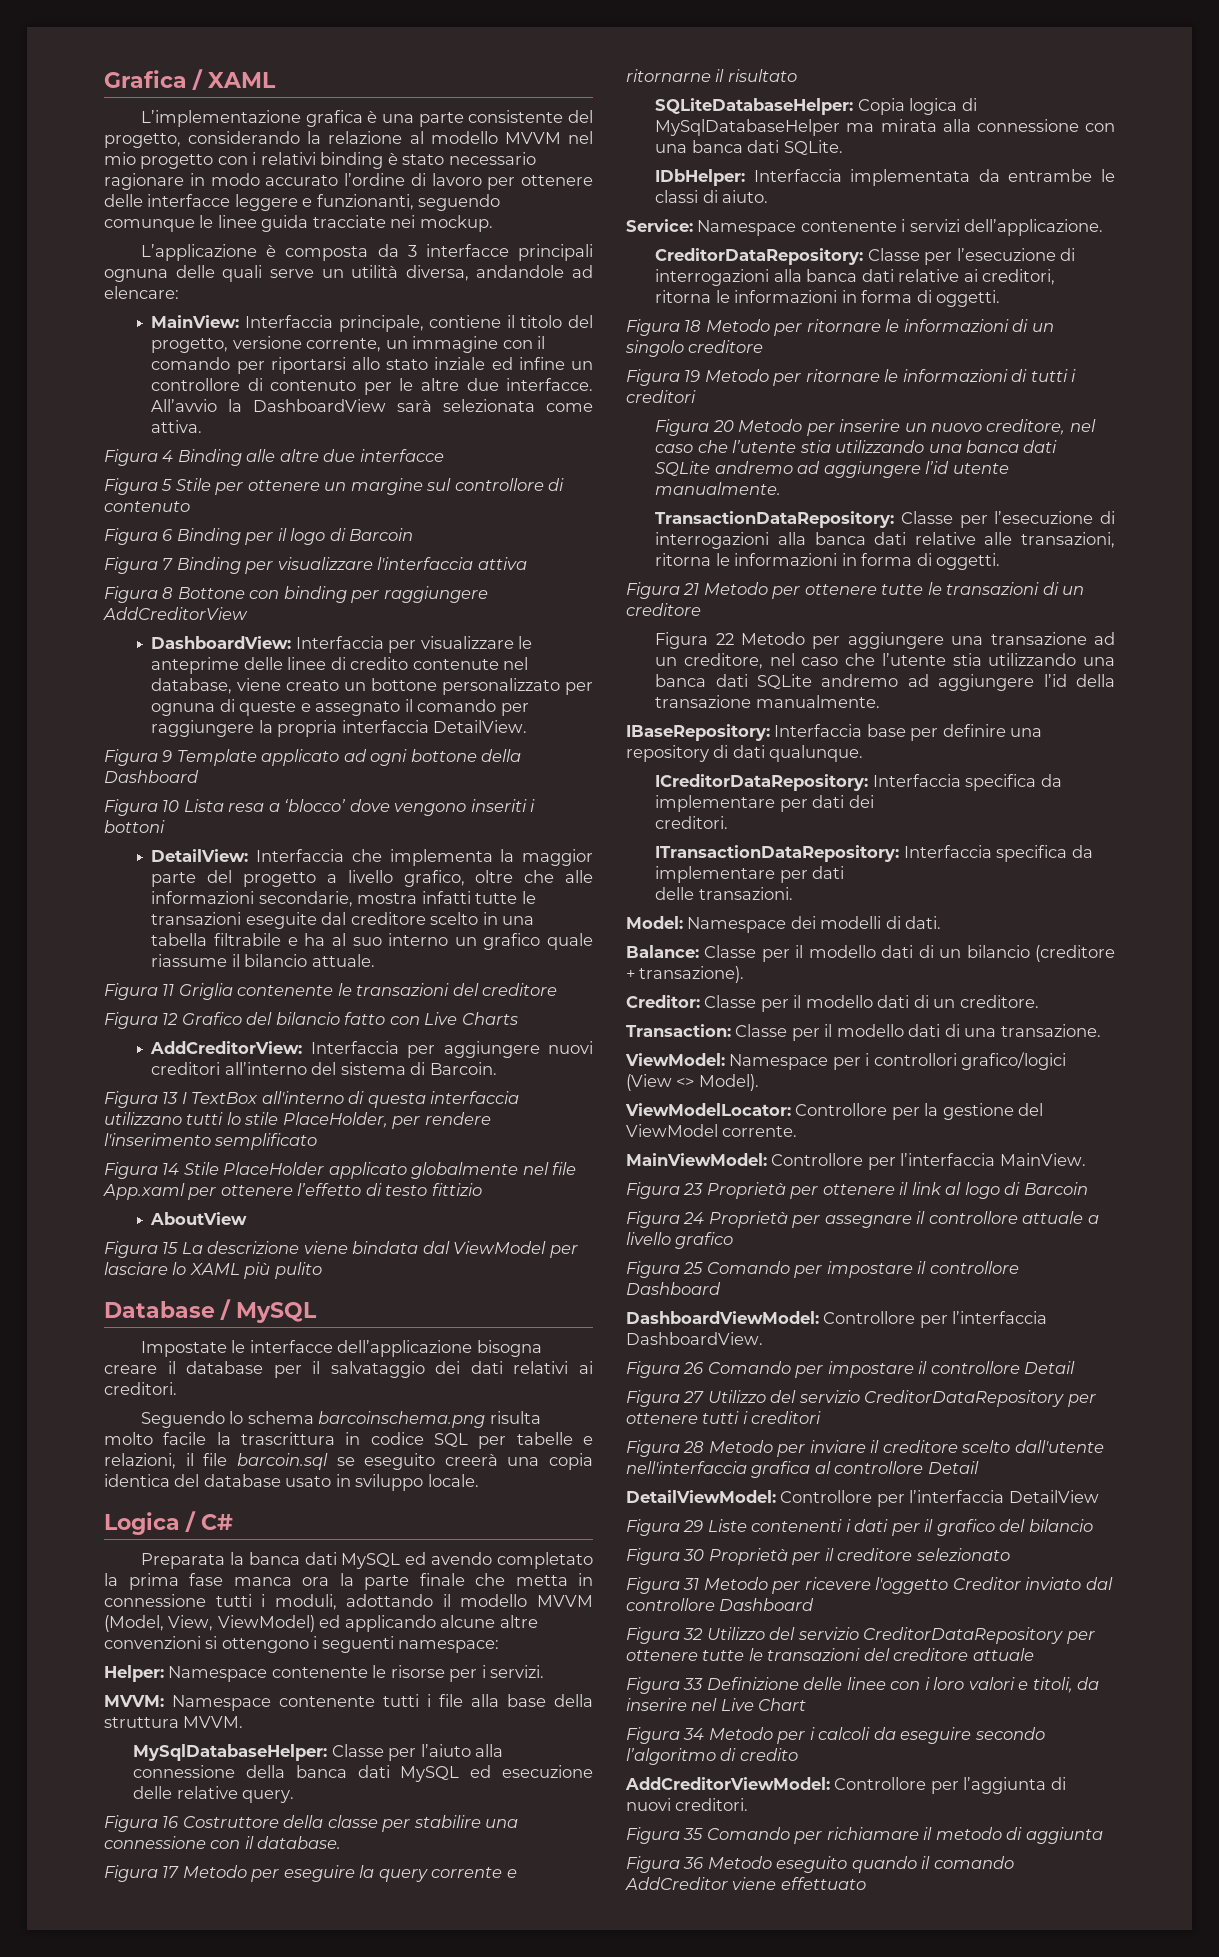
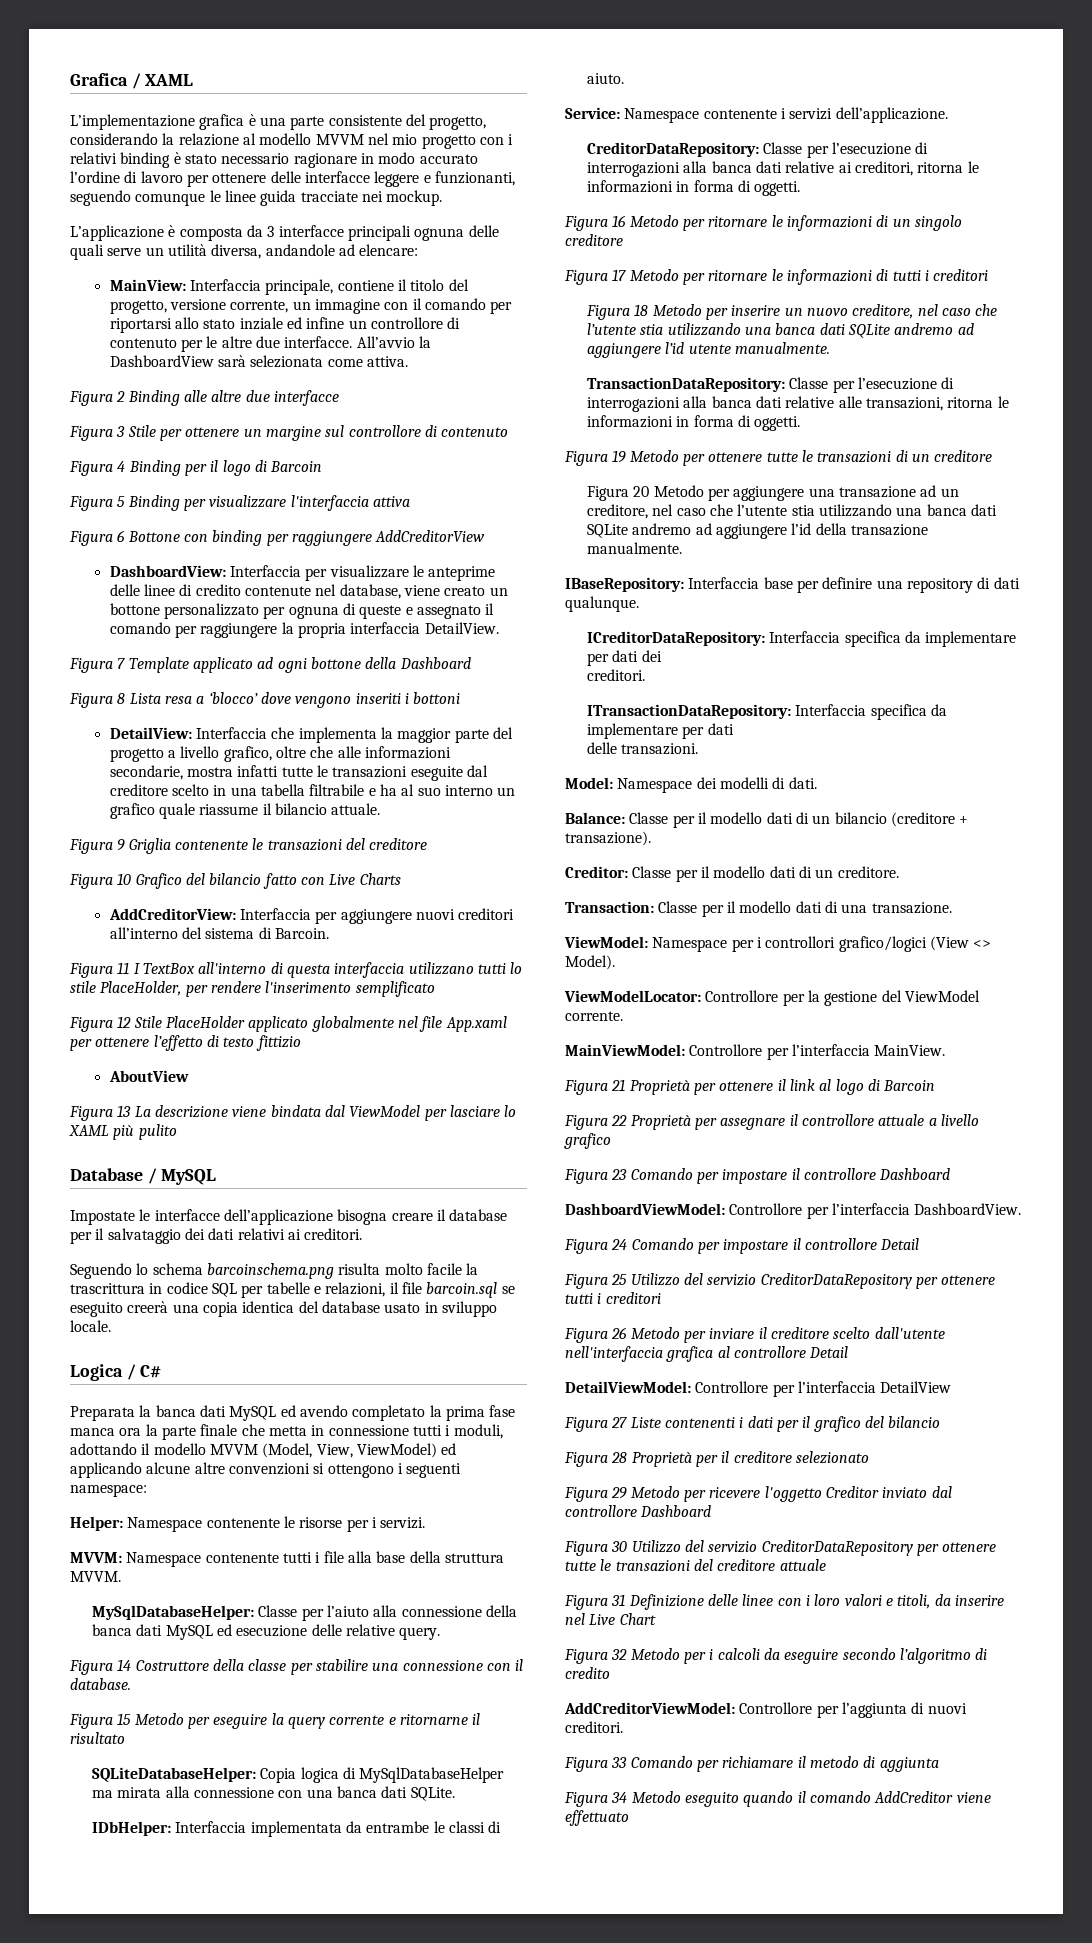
- Figura 4 Binding alle altre due interfacce
+ Figura 2 Binding alle altre due interfacce
- Figura 5 Stile per ottenere un margine sul controllore di contenuto
+ Figura 3 Stile per ottenere un margine sul controllore di contenuto
- Figura 6 Binding per il logo di Barcoin
+ Figura 4 Binding per il logo di Barcoin
- Figura 7 Binding per visualizzare l'interfaccia attiva
+ Figura 5 Binding per visualizzare l'interfaccia attiva
- Figura 8 Bottone con binding per raggiungere AddCreditorView
+ Figura 6 Bottone con binding per raggiungere AddCreditorView
- Figura 9 Template applicato ad ogni bottone della Dashboard
+ Figura 7 Template applicato ad ogni bottone della Dashboard
- Figura 10 Lista resa a ‘blocco’ dove vengono inseriti i bottoni
+ Figura 8 Lista resa a ‘blocco’ dove vengono inseriti i bottoni
- Figura 11 Griglia contenente le transazioni del creditore
+ Figura 9 Griglia contenente le transazioni del creditore
- Figura 12 Grafico del bilancio fatto con Live Charts
+ Figura 10 Grafico del bilancio fatto con Live Charts
- Figura 13 I TextBox all'interno di questa interfaccia utilizzano tutti lo stile PlaceHolder, per rendere l'inserimento semplificato
+ Figura 11 I TextBox all'interno di questa interfaccia utilizzano tutti lo stile PlaceHolder, per rendere l'inserimento semplificato
- Figura 14 Stile PlaceHolder applicato globalmente nel file App.xaml per ottenere l’effetto di testo fittizio
+ Figura 12 Stile PlaceHolder applicato globalmente nel file App.xaml per ottenere l’effetto di testo fittizio
- Figura 15 La descrizione viene bindata dal ViewModel per lasciare lo XAML più pulito
+ Figura 13 La descrizione viene bindata dal ViewModel per lasciare lo XAML più pulito
- Figura 16 Costruttore della classe per stabilire una connessione con il database.
+ Figura 14 Costruttore della classe per stabilire una connessione con il database.
- Figura 17 Metodo per eseguire la query corrente e ritornarne il risultato
+ Figura 15 Metodo per eseguire la query corrente e ritornarne il risultato
- Figura 18 Metodo per ritornare le informazioni di un singolo creditore
+ Figura 16 Metodo per ritornare le informazioni di un singolo creditore
- Figura 19 Metodo per ritornare le informazioni di tutti i creditori
+ Figura 17 Metodo per ritornare le informazioni di tutti i creditori
- Figura 20 Metodo per inserire un nuovo creditore, nel caso che l’utente stia utilizzando una banca dati SQLite andremo ad aggiungere l’id utente manualmente.
+ Figura 18 Metodo per inserire un nuovo creditore, nel caso che l’utente stia utilizzando una banca dati SQLite andremo ad aggiungere l’id utente manualmente.
- Figura 21 Metodo per ottenere tutte le transazioni di un creditore
+ Figura 19 Metodo per ottenere tutte le transazioni di un creditore
- Figura 22 Metodo per aggiungere una transazione ad un creditore, nel caso che l’utente stia utilizzando una banca dati SQLite andremo ad aggiungere l’id della transazione manualmente.
+ Figura 20 Metodo per aggiungere una transazione ad un creditore, nel caso che l’utente stia utilizzando una banca dati SQLite andremo ad aggiungere l’id della transazione manualmente.
- Figura 23 Proprietà per ottenere il link al logo di Barcoin
+ Figura 21 Proprietà per ottenere il link al logo di Barcoin
- Figura 24 Proprietà per assegnare il controllore attuale a livello grafico
+ Figura 22 Proprietà per assegnare il controllore attuale a livello grafico
- Figura 25 Comando per impostare il controllore Dashboard
+ Figura 23 Comando per impostare il controllore Dashboard
- Figura 26 Comando per impostare il controllore Detail
+ Figura 24 Comando per impostare il controllore Detail
- Figura 27 Utilizzo del servizio CreditorDataRepository per ottenere tutti i creditori
+ Figura 25 Utilizzo del servizio CreditorDataRepository per ottenere tutti i creditori
- Figura 28 Metodo per inviare il creditore scelto dall'utente nell'interfaccia grafica al controllore Detail
+ Figura 26 Metodo per inviare il creditore scelto dall'utente nell'interfaccia grafica al controllore Detail
- Figura 29 Liste contenenti i dati per il grafico del bilancio
+ Figura 27 Liste contenenti i dati per il grafico del bilancio
- Figura 30 Proprietà per il creditore selezionato
+ Figura 28 Proprietà per il creditore selezionato
- Figura 31 Metodo per ricevere l'oggetto Creditor inviato dal controllore Dashboard
+ Figura 29 Metodo per ricevere l'oggetto Creditor inviato dal controllore Dashboard
- Figura 32 Utilizzo del servizio CreditorDataRepository per ottenere tutte le transazioni del creditore attuale
+ Figura 30 Utilizzo del servizio CreditorDataRepository per ottenere tutte le transazioni del creditore attuale
- Figura 33 Definizione delle linee con i loro valori e titoli, da inserire nel Live Chart
+ Figura 31 Definizione delle linee con i loro valori e titoli, da inserire nel Live Chart
- Figura 34 Metodo per i calcoli da eseguire secondo l’algoritmo di credito
+ Figura 32 Metodo per i calcoli da eseguire secondo l’algoritmo di credito
- Figura 35 Comando per richiamare il metodo di aggiunta
+ Figura 33 Comando per richiamare il metodo di aggiunta
- Figura 36 Metodo eseguito quando il comando AddCreditor viene effettuato
+ Figura 34 Metodo eseguito quando il comando AddCreditor viene effettuato

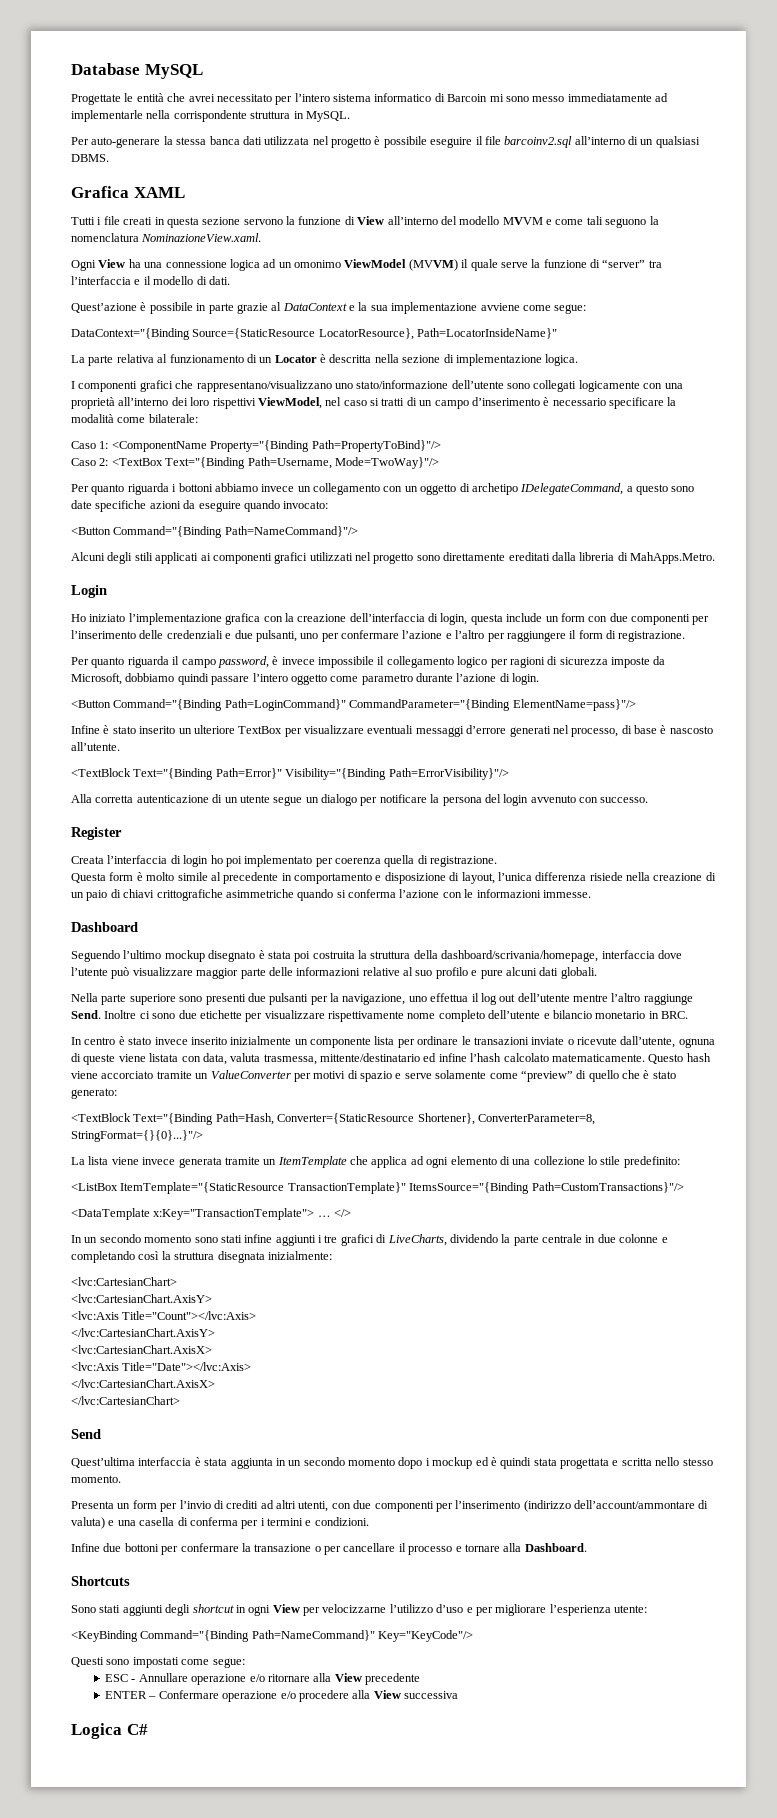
- Grafica / XAML
- L’implementazione grafica è una parte consistente del progetto, considerando la relazione al modello MVVM nel mio progetto con i relativi binding è stato necessario ragionare in modo accurato l’ordine di lavoro per ottenere delle interfacce leggere e funzionanti, seguendo comunque le linee guida tracciate nei mockup.
- L’applicazione è composta da 3 interfacce principali ognuna delle quali serve un utilità diversa, andandole ad elencare:
- MainView: Interfaccia principale, contiene il titolo del progetto, versione corrente, un immagine con il comando per riportarsi allo stato inziale ed infine un controllore di contenuto per le altre due interfacce. All’avvio la DashboardView sarà selezionata come attiva.
- Figura 2 Binding alle altre due interfacce
- Figura 3 Stile per ottenere un margine sul controllore di contenuto
- Figura 4 Binding per il logo di Barcoin
- Figura 5 Binding per visualizzare l'interfaccia attiva
- Figura 6 Bottone con binding per raggiungere AddCreditorView
- DashboardView: Interfaccia per visualizzare le anteprime delle linee di credito contenute nel database, viene creato un bottone personalizzato per ognuna di queste e assegnato il comando per raggiungere la propria interfaccia DetailView.
- Figura 7 Template applicato ad ogni bottone della Dashboard
- Figura 8 Lista resa a ‘blocco’ dove vengono inseriti i bottoni
- DetailView: Interfaccia che implementa la maggior parte del progetto a livello grafico, oltre che alle informazioni secondarie, mostra infatti tutte le transazioni eseguite dal creditore scelto in una tabella filtrabile e ha al suo interno un grafico quale riassume il bilancio attuale.
- Figura 9 Griglia contenente le transazioni del creditore
- Figura 10 Grafico del bilancio fatto con Live Charts
- AddCreditorView: Interfaccia per aggiungere nuovi creditori all’interno del sistema di Barcoin.
- Figura 11 I TextBox all'interno di questa interfaccia utilizzano tutti lo stile PlaceHolder, per rendere l'inserimento semplificato
- Figura 12 Stile PlaceHolder applicato globalmente nel file App.xaml per ottenere l’effetto di testo fittizio
- AboutView
- Figura 13 La descrizione viene bindata dal ViewModel per lasciare lo XAML più pulito
- Database / MySQL
- Impostate le interfacce dell’applicazione bisogna creare il database per il salvataggio dei dati relativi ai creditori.
- Seguendo lo schema barcoinschema.png risulta molto facile la trascrittura in codice SQL per tabelle e relazioni, il file barcoin.sql se eseguito creerà una copia identica del database usato in sviluppo locale.
+ Database MySQL
+ Progettate le entità che avrei necessitato per l’intero sistema informatico di Barcoin mi sono messo immediatamente ad implementarle nella corrispondente struttura in MySQL.
+ Per auto-generare la stessa banca dati utilizzata nel progetto è possibile eseguire il file barcoinv2.sql all’interno di un qualsiasi DBMS.
+ Grafica XAML
+ Tutti i file creati in questa sezione servono la funzione di View all’interno del modello MVVM e come tali seguono la nomenclatura NominazioneView.xaml.
+ Ogni View ha una connessione logica ad un omonimo ViewModel (MVVM) il quale serve la funzione di “server” tra l’interfaccia e il modello di dati.
+ Quest’azione è possibile in parte grazie al DataContext e la sua implementazione avviene come segue:
+ DataContext="{Binding Source={StaticResource LocatorResource}, Path=LocatorInsideName}"
+ La parte relativa al funzionamento di un Locator è descritta nella sezione di implementazione logica.
+ I componenti grafici che rappresentano/visualizzano uno stato/informazione dell’utente sono collegati logicamente con una proprietà all’interno dei loro rispettivi ViewModel, nel caso si tratti di un campo d’inserimento è necessario specificare la modalità come bilaterale:
+ Caso 1: <ComponentName Property="{Binding Path=PropertyToBind}"/>
+ Caso 2: <TextBox Text="{Binding Path=Username, Mode=TwoWay}"/>
+ Per quanto riguarda i bottoni abbiamo invece un collegamento con un oggetto di archetipo IDelegateCommand, a questo sono date specifiche azioni da eseguire quando invocato:
+ <Button Command="{Binding Path=NameCommand}"/>
+ Alcuni degli stili applicati ai componenti grafici utilizzati nel progetto sono direttamente ereditati dalla libreria di MahApps.Metro.
+ Login
+ Ho iniziato l’implementazione grafica con la creazione dell’interfaccia di login, questa include un form con due componenti per l’inserimento delle credenziali e due pulsanti, uno per confermare l’azione e l’altro per raggiungere il form di registrazione.
+ Per quanto riguarda il campo password, è invece impossibile il collegamento logico per ragioni di sicurezza imposte da Microsoft, dobbiamo quindi passare l’intero oggetto come parametro durante l’azione di login.
+ <Button Command="{Binding Path=LoginCommand}" CommandParameter="{Binding ElementName=pass}"/>
+ Infine è stato inserito un ulteriore TextBox per visualizzare eventuali messaggi d’errore generati nel processo, di base è nascosto all’utente.
+ <TextBlock Text="{Binding Path=Error}" Visibility="{Binding Path=ErrorVisibility}"/>
+ Alla corretta autenticazione di un utente segue un dialogo per notificare la persona del login avvenuto con successo.
+ Register
+ Creata l’interfaccia di login ho poi implementato per coerenza quella di registrazione.
+ Questa form è molto simile al precedente in comportamento e disposizione di layout, l’unica differenza risiede nella creazione di un paio di chiavi crittografiche asimmetriche quando si conferma l’azione con le informazioni immesse.
+ Dashboard
+ Seguendo l’ultimo mockup disegnato è stata poi costruita la struttura della dashboard/scrivania/homepage, interfaccia dove l’utente può visualizzare maggior parte delle informazioni relative al suo profilo e pure alcuni dati globali.
+ Nella parte superiore sono presenti due pulsanti per la navigazione, uno effettua il log out dell’utente mentre l’altro raggiunge Send. Inoltre ci sono due etichette per visualizzare rispettivamente nome completo dell’utente e bilancio monetario in BRC.
+ In centro è stato invece inserito inizialmente un componente lista per ordinare le transazioni inviate o ricevute dall’utente, ognuna di queste viene listata con data, valuta trasmessa, mittente/destinatario ed infine l’hash calcolato matematicamente. Questo hash viene accorciato tramite un ValueConverter per motivi di spazio e serve solamente come “preview” di quello che è stato generato:
+ <TextBlock Text="{Binding Path=Hash, Converter={StaticResource Shortener}, ConverterParameter=8, StringFormat={}{0}...}"/>
+ La lista viene invece generata tramite un ItemTemplate che applica ad ogni elemento di una collezione lo stile predefinito:
+ <ListBox ItemTemplate="{StaticResource TransactionTemplate}" ItemsSource="{Binding Path=CustomTransactions}"/>
+ <DataTemplate x:Key="TransactionTemplate"> … </>
+ In un secondo momento sono stati infine aggiunti i tre grafici di LiveCharts, dividendo la parte centrale in due colonne e completando così la struttura disegnata inizialmente:
+ <lvc:CartesianChart>
+ <lvc:CartesianChart.AxisY>
+ <lvc:Axis Title="Count"></lvc:Axis>
+ </lvc:CartesianChart.AxisY>
+ <lvc:CartesianChart.AxisX>
+ <lvc:Axis Title="Date"></lvc:Axis>
+ </lvc:CartesianChart.AxisX>
+ </lvc:CartesianChart>
+ Send
+ Quest’ultima interfaccia è stata aggiunta in un secondo momento dopo i mockup ed è quindi stata progettata e scritta nello stesso momento.
+ Presenta un form per l’invio di crediti ad altri utenti, con due componenti per l’inserimento (indirizzo dell’account/ammontare di valuta) e una casella di conferma per i termini e condizioni.
+ Infine due bottoni per confermare la transazione o per cancellare il processo e tornare alla Dashboard.
+ Shortcuts
+ Sono stati aggiunti degli shortcut in ogni View per velocizzarne l’utilizzo d’uso e per migliorare l’esperienza utente:
+ <KeyBinding Command="{Binding Path=NameCommand}" Key="KeyCode"/>
+ Questi sono impostati come segue:
+ ESC - Annullare operazione e/o ritornare alla View precedente
+ ENTER – Confermare operazione e/o procedere alla View successiva
- Logica / C#
+ Logica C#
- Preparata la banca dati MySQL ed avendo completato la prima fase manca ora la parte finale che metta in connessione tutti i moduli, adottando il modello MVVM (Model, View, ViewModel) ed applicando alcune altre convenzioni si ottengono i seguenti namespace:
- Helper: Namespace contenente le risorse per i servizi.
- MVVM: Namespace contenente tutti i file alla base della struttura MVVM.
- MySqlDatabaseHelper: Classe per l’aiuto alla connessione della banca dati MySQL ed esecuzione delle relative query.
- Figura 14 Costruttore della classe per stabilire una connessione con il database.
- Figura 15 Metodo per eseguire la query corrente e ritornarne il risultato
- SQLiteDatabaseHelper: Copia logica di MySqlDatabaseHelper ma mirata alla connessione con una banca dati SQLite.
- IDbHelper: Interfaccia implementata da entrambe le classi di aiuto.
- Service: Namespace contenente i servizi dell’applicazione.
- CreditorDataRepository: Classe per l’esecuzione di interrogazioni alla banca dati relative ai creditori, ritorna le informazioni in forma di oggetti.
- Figura 16 Metodo per ritornare le informazioni di un singolo creditore
- Figura 17 Metodo per ritornare le informazioni di tutti i creditori
- Figura 18 Metodo per inserire un nuovo creditore, nel caso che l’utente stia utilizzando una banca dati SQLite andremo ad aggiungere l’id utente manualmente.
- TransactionDataRepository: Classe per l’esecuzione di interrogazioni alla banca dati relative alle transazioni, ritorna le informazioni in forma di oggetti.
- Figura 19 Metodo per ottenere tutte le transazioni di un creditore
- Figura 20 Metodo per aggiungere una transazione ad un creditore, nel caso che l’utente stia utilizzando una banca dati SQLite andremo ad aggiungere l’id della transazione manualmente.
- IBaseRepository: Interfaccia base per definire una repository di dati qualunque.
- ICreditorDataRepository: Interfaccia specifica da implementare per dati dei
- creditori.
- ITransactionDataRepository: Interfaccia specifica da implementare per dati
- delle transazioni.
- Model: Namespace dei modelli di dati.
- Balance: Classe per il modello dati di un bilancio (creditore + transazione).
- Creditor: Classe per il modello dati di un creditore.
- Transaction: Classe per il modello dati di una transazione.
- ViewModel: Namespace per i controllori grafico/logici (View <> Model).
- ViewModelLocator: Controllore per la gestione del ViewModel corrente.
- MainViewModel: Controllore per l’interfaccia MainView.
- Figura 21 Proprietà per ottenere il link al logo di Barcoin
- Figura 22 Proprietà per assegnare il controllore attuale a livello grafico
- Figura 23 Comando per impostare il controllore Dashboard
- DashboardViewModel: Controllore per l’interfaccia DashboardView.
- Figura 24 Comando per impostare il controllore Detail
- Figura 25 Utilizzo del servizio CreditorDataRepository per ottenere tutti i creditori
- Figura 26 Metodo per inviare il creditore scelto dall'utente nell'interfaccia grafica al controllore Detail
- DetailViewModel: Controllore per l’interfaccia DetailView
- Figura 27 Liste contenenti i dati per il grafico del bilancio
- Figura 28 Proprietà per il creditore selezionato
- Figura 29 Metodo per ricevere l'oggetto Creditor inviato dal controllore Dashboard
- Figura 30 Utilizzo del servizio CreditorDataRepository per ottenere tutte le transazioni del creditore attuale
- Figura 31 Definizione delle linee con i loro valori e titoli, da inserire nel Live Chart
- Figura 32 Metodo per i calcoli da eseguire secondo l’algoritmo di credito
- AddCreditorViewModel: Controllore per l’aggiunta di nuovi creditori.
- Figura 33 Comando per richiamare il metodo di aggiunta
- Figura 34 Metodo eseguito quando il comando AddCreditor viene effettuato

